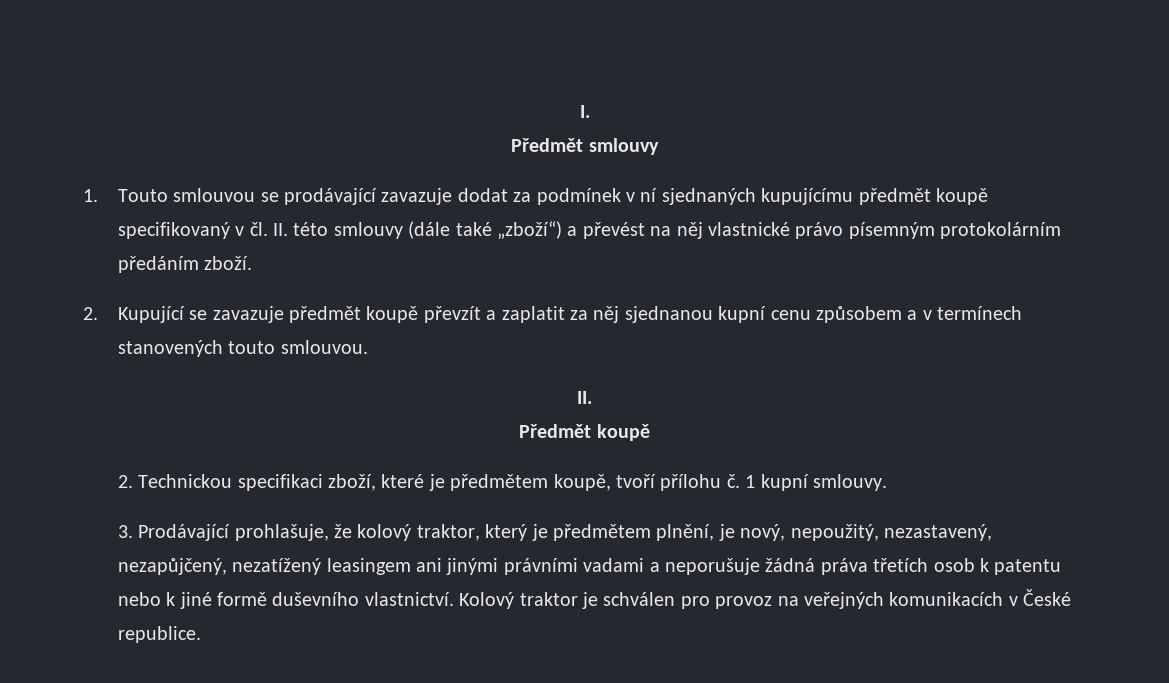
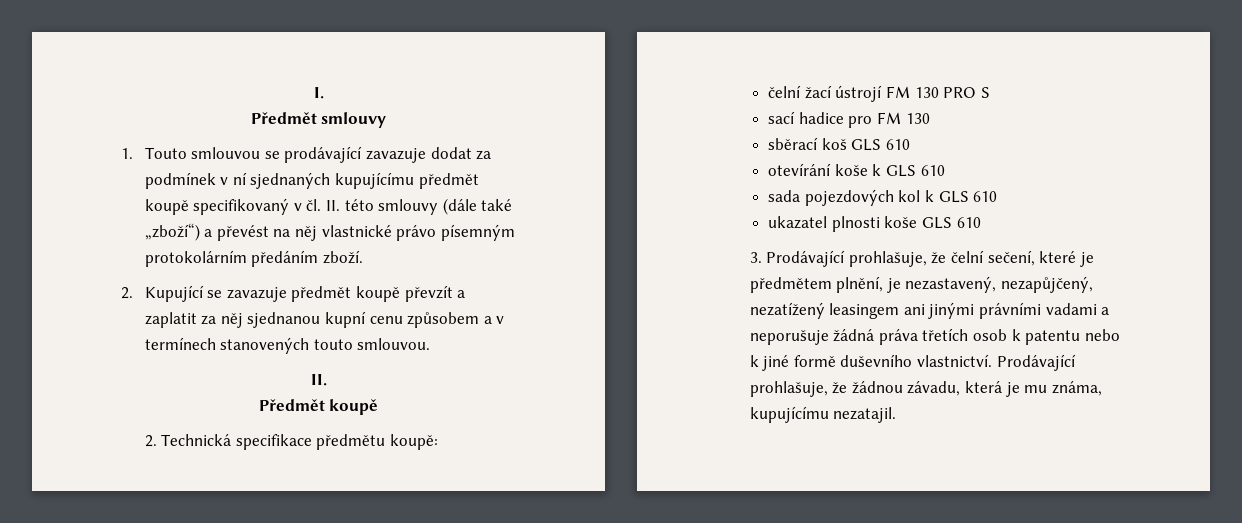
- 2. Technickou specifikaci zboží, které je předmětem koupě, tvoří přílohu č. 1 kupní smlouvy.
+ 2. Technická specifikace předmětu koupě:
+ čelní žací ústrojí FM 130 PRO S
+ sací hadice pro FM 130
+ sběrací koš GLS 610
+ otevírání koše k GLS 610
+ sada pojezdových kol k GLS 610
+ ukazatel plnosti koše GLS 610
- 3. Prodávající prohlašuje, že kolový traktor, který je předmětem plnění, je nový, nepoužitý, nezastavený, nezapůjčený, nezatížený leasingem ani jinými právními vadami a neporušuje žádná práva třetích osob k patentu nebo k jiné formě duševního vlastnictví.
+ 3. Prodávající prohlašuje, že čelní sečení, které je předmětem plnění, je nezastavený, nezapůjčený, nezatížený leasingem ani jinými právními vadami a neporušuje žádná práva třetích osob k patentu nebo k jiné formě duševního vlastnictví.
- Kolový traktor je schválen pro provoz na veřejných komunikacích v České republice.
+ Prodávající prohlašuje, že žádnou závadu, která je mu známa, kupujícímu nezatajil.

